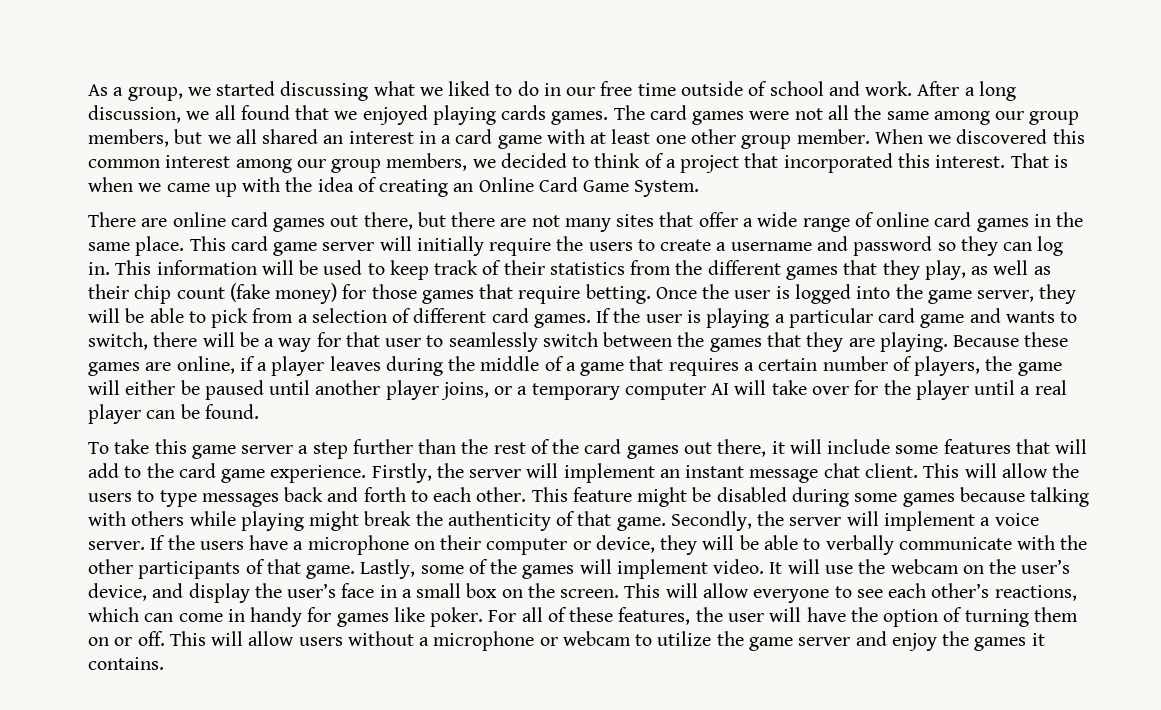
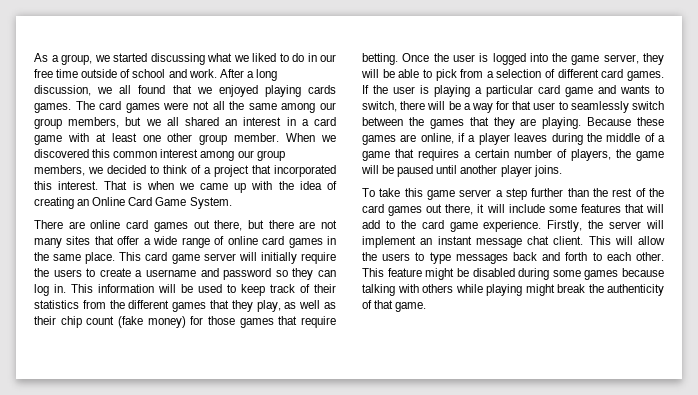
- Because these games are online, if a player leaves during the middle of a game that requires a certain number of players, the game will either be paused until another player joins, or a temporary computer AI will take over for the player until a real player can be found.
+ Because these games are online, if a player leaves during the middle of a game that requires a certain number of players, the game will be paused until another player joins.
- Secondly, the server will implement a voice server. If the users have a microphone on their computer or device, they will be able to verbally communicate with the other participants of that game. Lastly, some of the games will implement video. It will use the webcam on the user’s device, and display the user’s face in a small box on the screen. This will allow everyone to see each other’s reactions, which can come in handy for games like poker. For all of these features, the user will have the option of turning them on or off. This will allow users without a microphone or webcam to utilize the game server and enjoy the games it contains.

